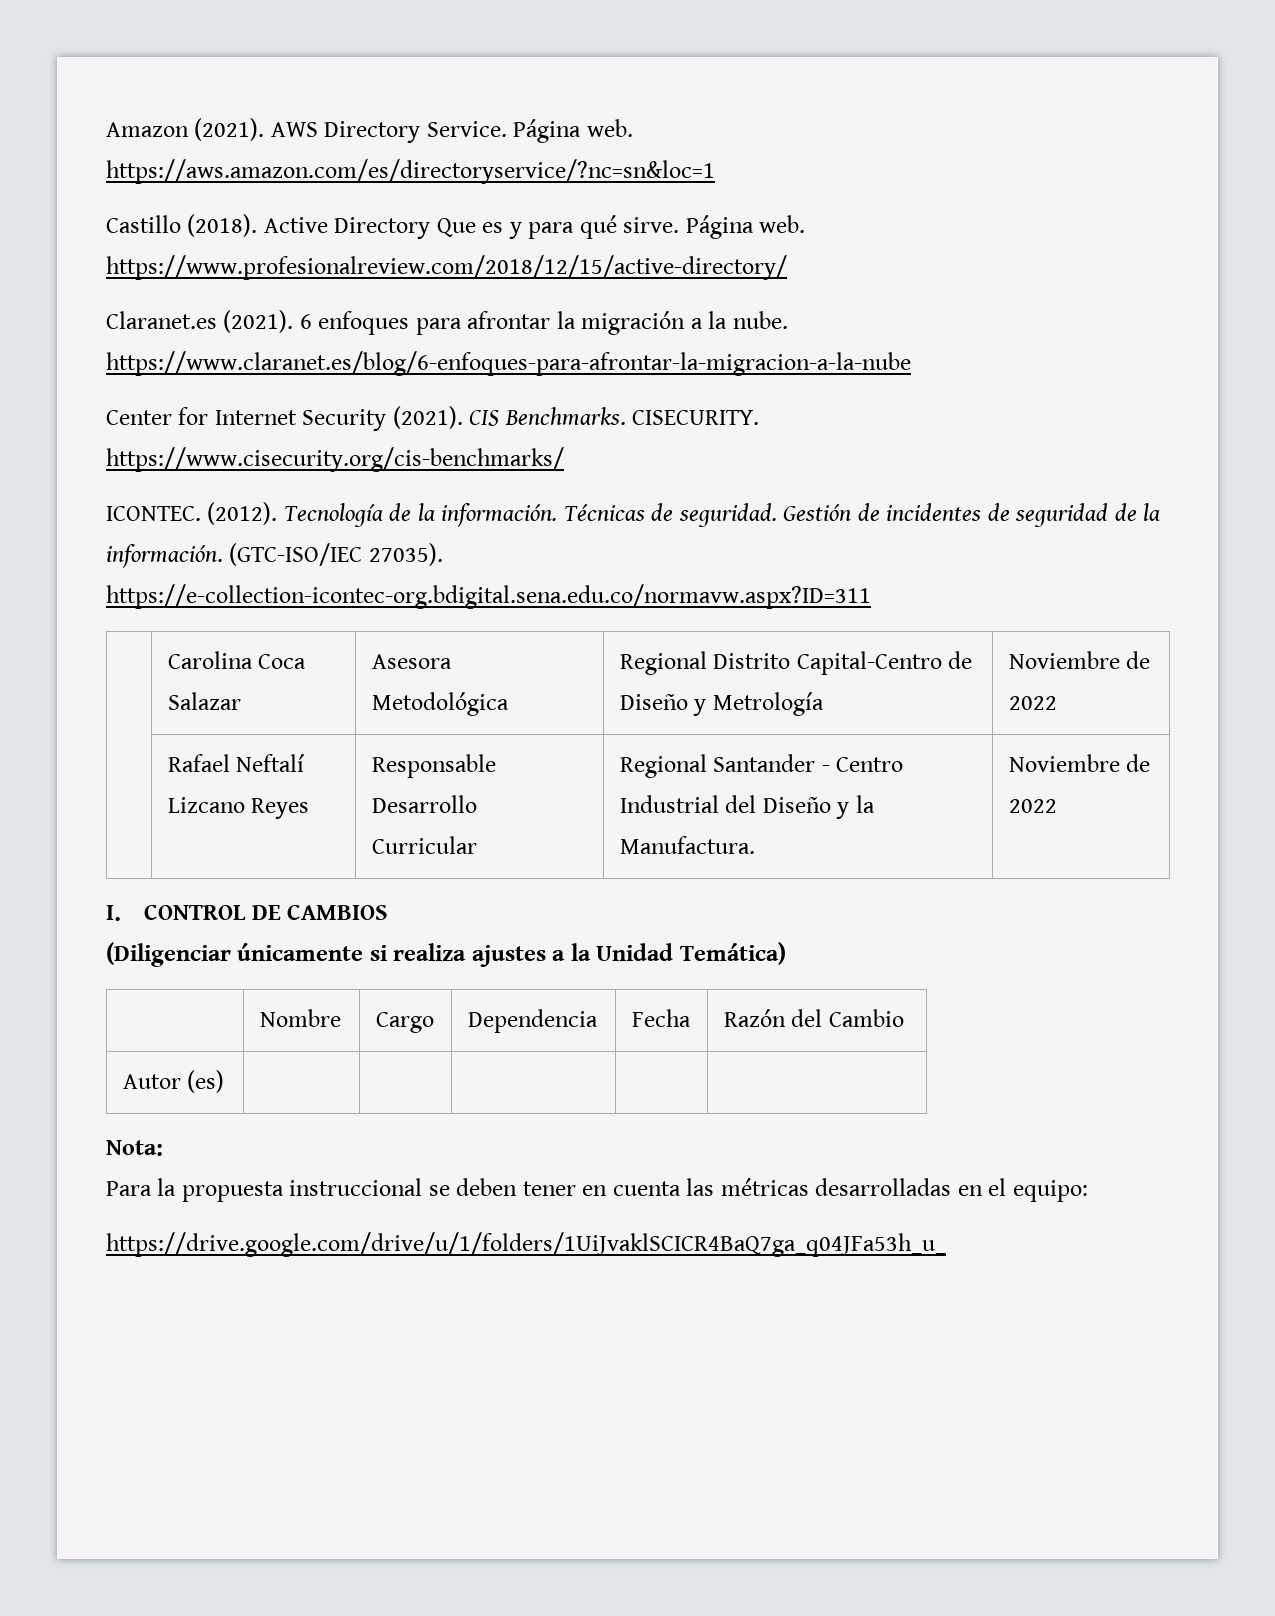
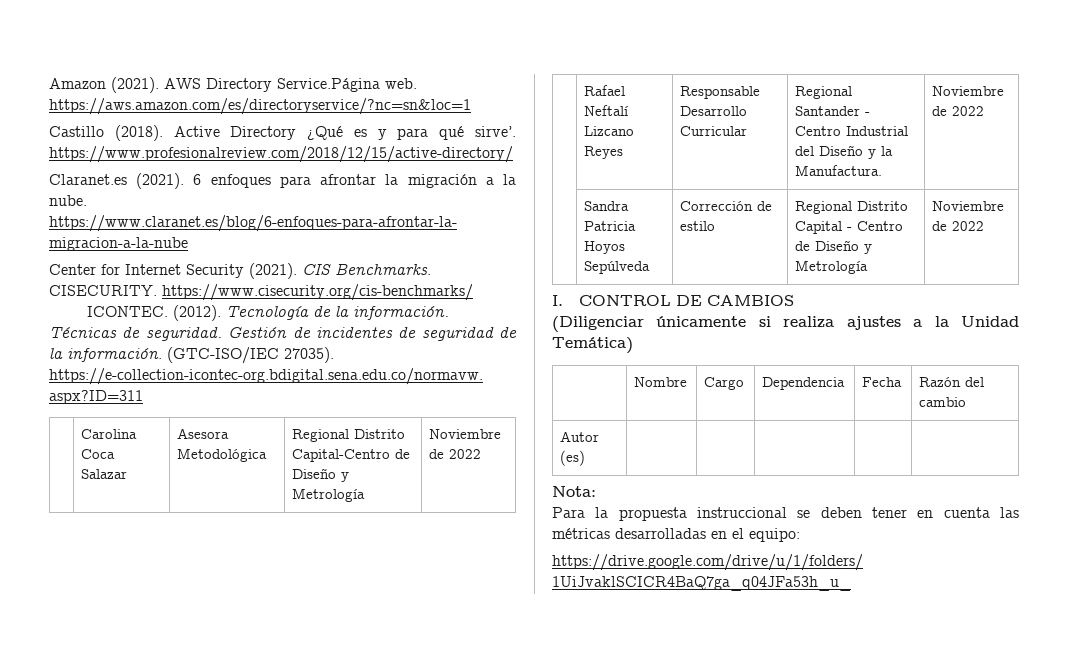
- AWS Directory Service. Página web. https://aws.amazon.com/es/directoryservice/?nc=sn&loc=1
+ AWS Directory Service.Página web. https://aws.amazon.com/es/directoryservice/?nc=sn&loc=1
- Active Directory Que es y para qué sirve. Página web. https://www.profesionalreview.com/2018/12/15/active-directory/
+ Active Directory ¿Qué es y para qué sirve’. https://www.profesionalreview.com/2018/12/15/active-directory/
+ | Sandra Patricia Hoyos Sepúlveda | Corrección de estilo | Regional Distrito Capital - Centro de Diseño y Metrología | Noviembre de 2022
- | Nombre | Cargo | Dependencia | Fecha | Razón del Cambio
+ | Nombre | Cargo | Dependencia | Fecha | Razón del cambio

